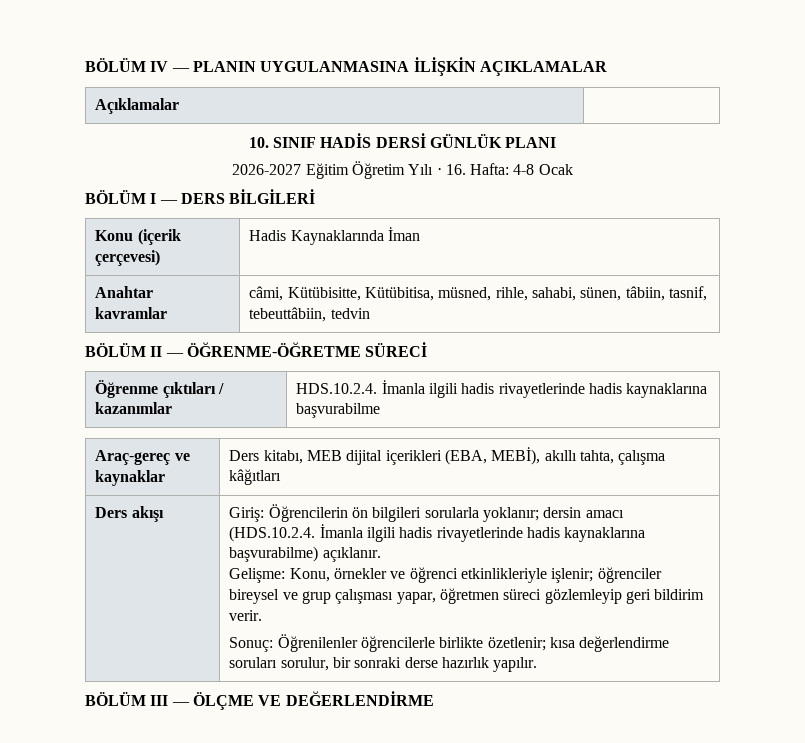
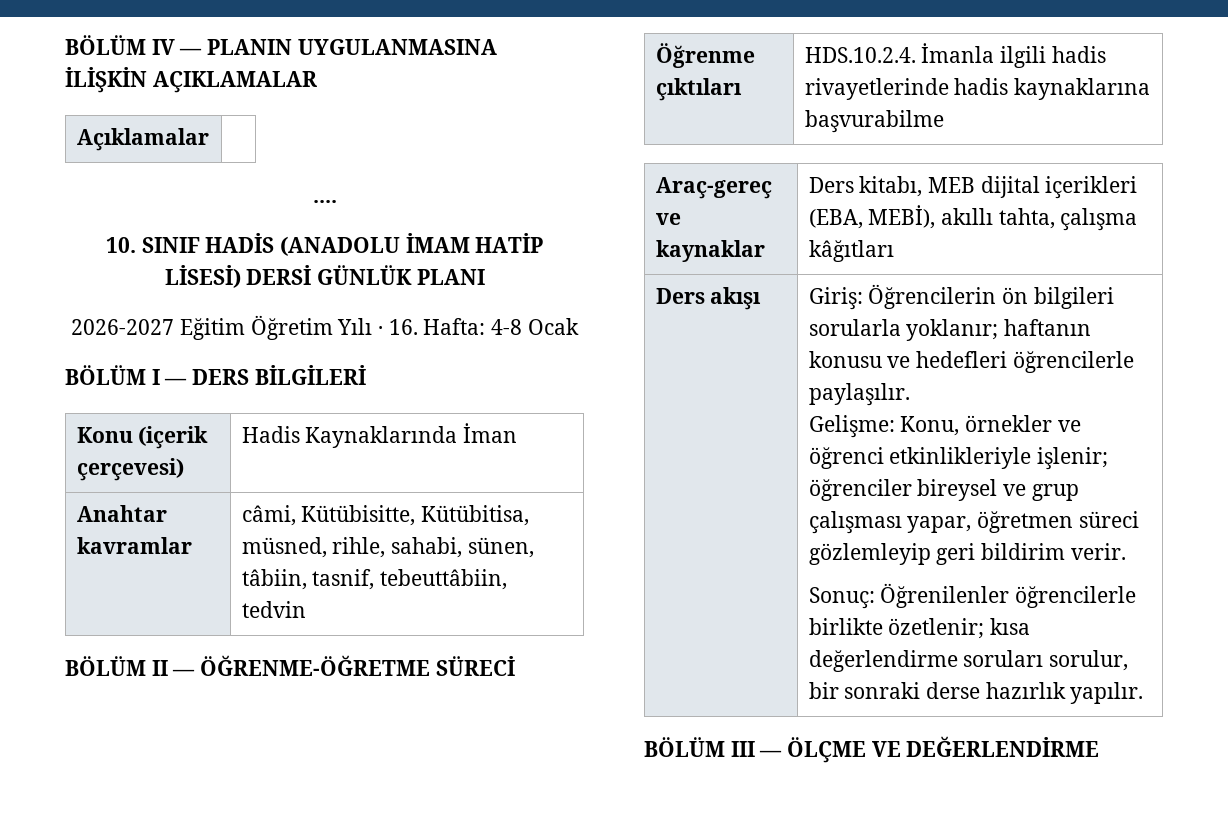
+ ....
- 10. SINIF HADİS DERSİ GÜNLÜK PLANI
+ 10. SINIF HADİS (ANADOLU İMAM HATİP LİSESİ) DERSİ GÜNLÜK PLANI
- Öğrenme çıktıları / kazanımlar | HDS.10.2.4. İmanla ilgili hadis rivayetlerinde hadis kaynaklarına başvurabilme
+ Öğrenme çıktıları | HDS.10.2.4. İmanla ilgili hadis rivayetlerinde hadis kaynaklarına başvurabilme
- Giriş: Öğrencilerin ön bilgileri sorularla yoklanır; dersin amacı (HDS.10.2.4. İmanla ilgili hadis rivayetlerinde hadis kaynaklarına başvurabilme) açıklanır.
+ Giriş: Öğrencilerin ön bilgileri sorularla yoklanır; haftanın konusu ve hedefleri öğrencilerle paylaşılır.

